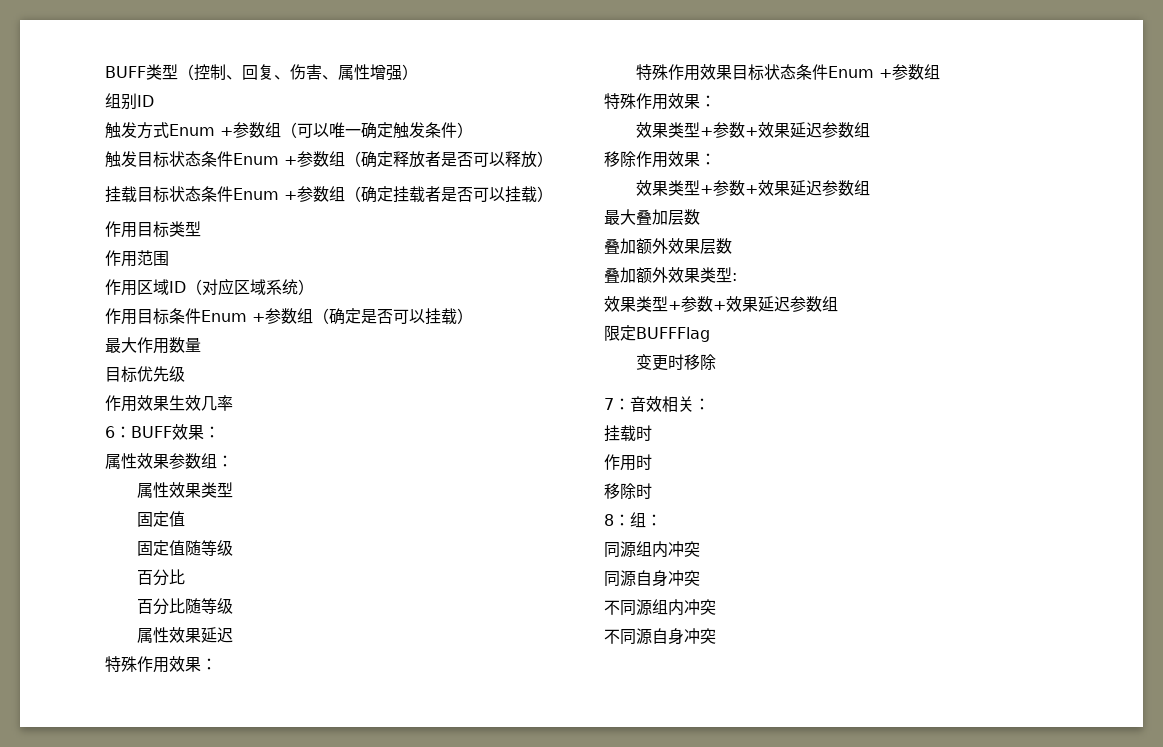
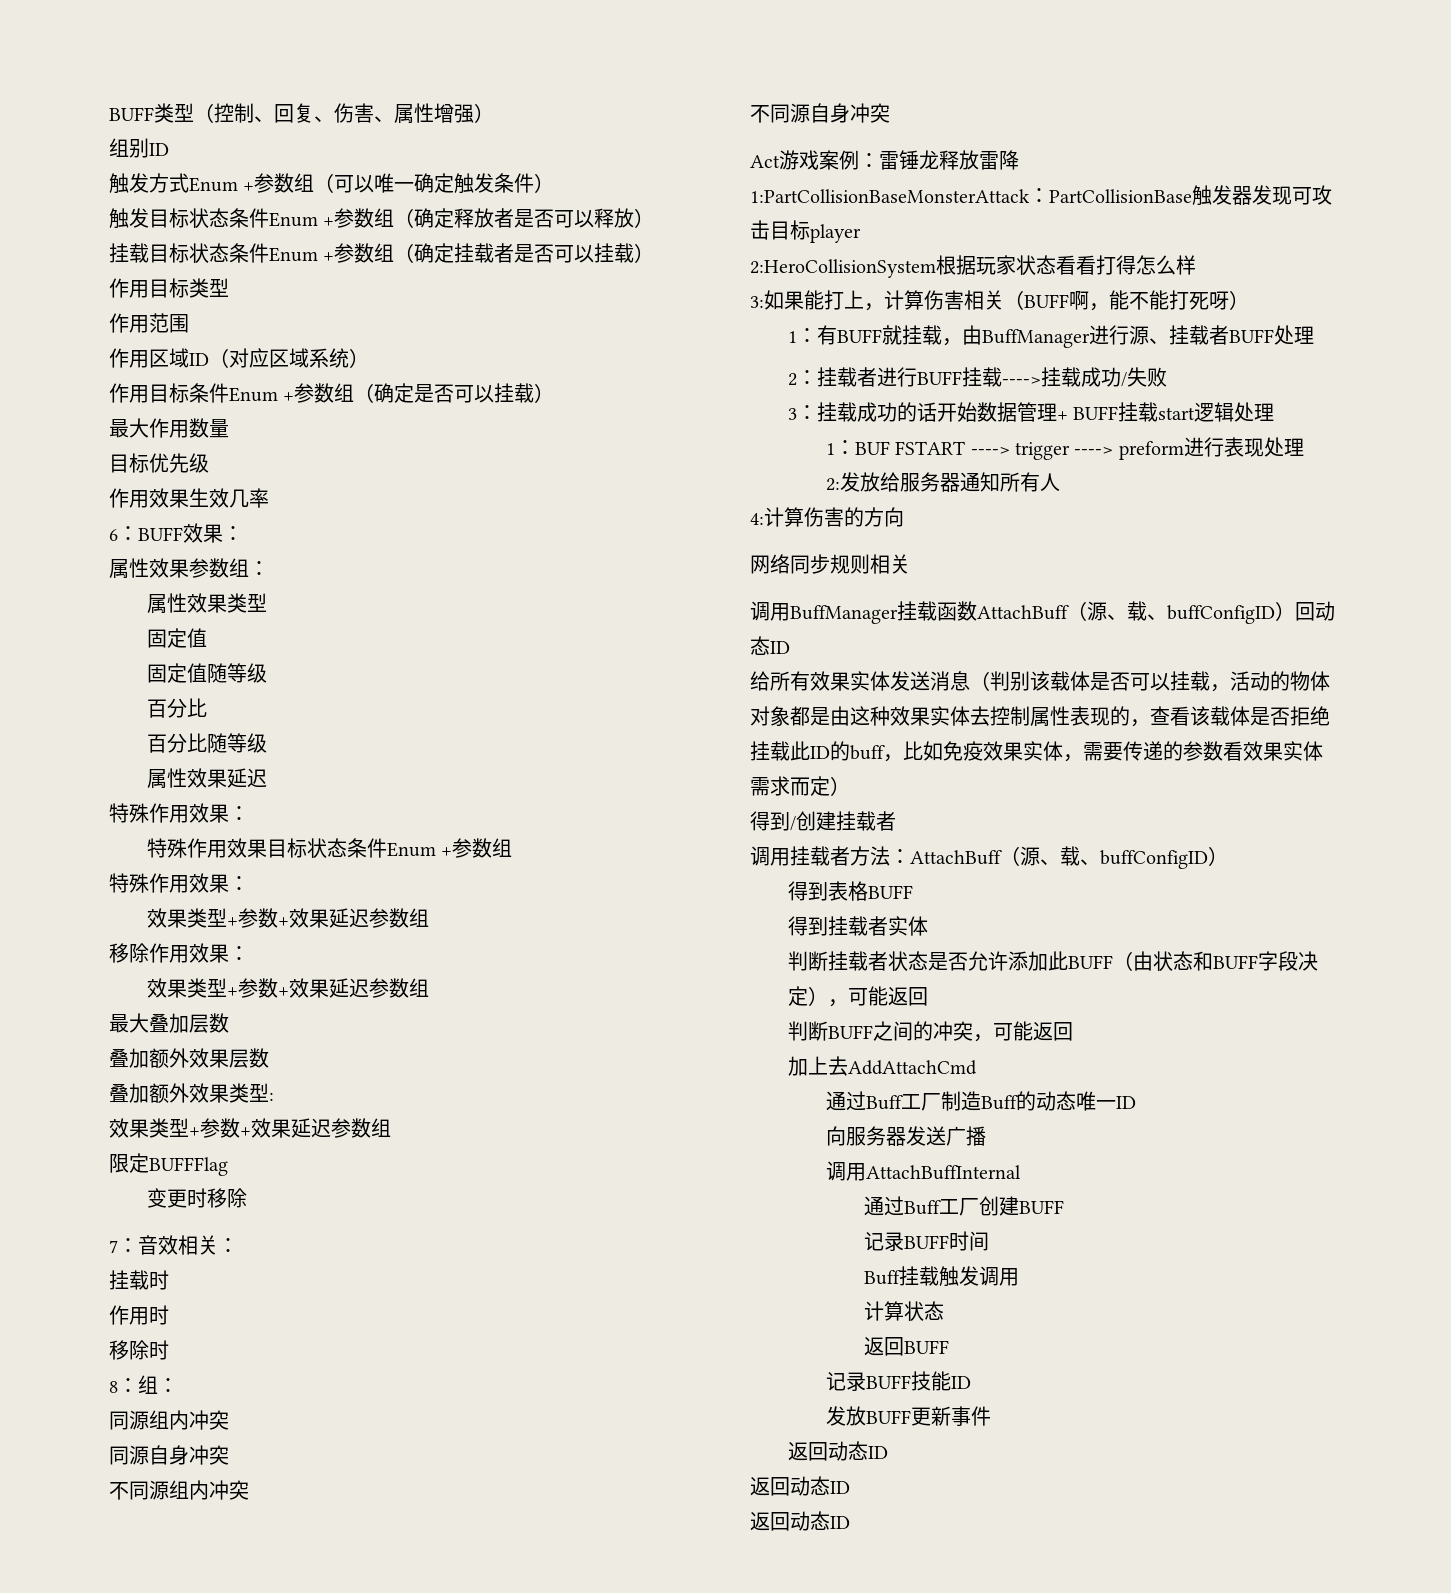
+ Act游戏案例：雷锤龙释放雷降
+ 1:PartCollisionBaseMonsterAttack：PartCollisionBase触发器发现可攻击目标player
+ 2:HeroCollisionSystem根据玩家状态看看打得怎么样
+ 3:如果能打上，计算伤害相关（BUFF啊，能不能打死呀）
+ 1：有BUFF就挂载，由BuffManager进行源、挂载者BUFF处理
+ 2：挂载者进行BUFF挂载---->挂载成功/失败
+ 3：挂载成功的话开始数据管理+ BUFF挂载start逻辑处理
+ 1：BUF FSTART ----> trigger ----> preform进行表现处理
+ 2:发放给服务器通知所有人
+ 4:计算伤害的方向
+ 网络同步规则相关
+ 调用BuffManager挂载函数AttachBuff（源、载、buffConfigID）回动态ID
+ 给所有效果实体发送消息（判别该载体是否可以挂载，活动的物体对象都是由这种效果实体去控制属性表现的，查看该载体是否拒绝挂载此ID的buff，比如免疫效果实体，需要传递的参数看效果实体需求而定）
+ 得到/创建挂载者
+ 调用挂载者方法：AttachBuff（源、载、buffConfigID）
+ 得到表格BUFF
+ 得到挂载者实体
+ 判断挂载者状态是否允许添加此BUFF（由状态和BUFF字段决定），可能返回
+ 判断BUFF之间的冲突，可能返回
+ 加上去AddAttachCmd
+ 通过Buff工厂制造Buff的动态唯一ID
+ 向服务器发送广播
+ 调用AttachBuffInternal
+ 通过Buff工厂创建BUFF
+ 记录BUFF时间
+ Buff挂载触发调用
+ 计算状态
+ 返回BUFF
+ 记录BUFF技能ID
+ 发放BUFF更新事件
+ 返回动态ID
+ 返回动态ID
+ 返回动态ID

